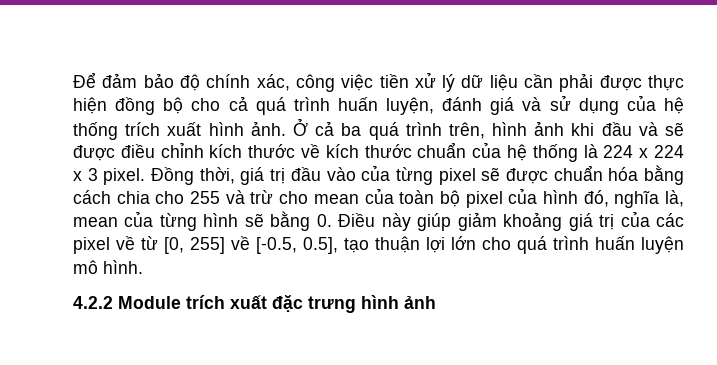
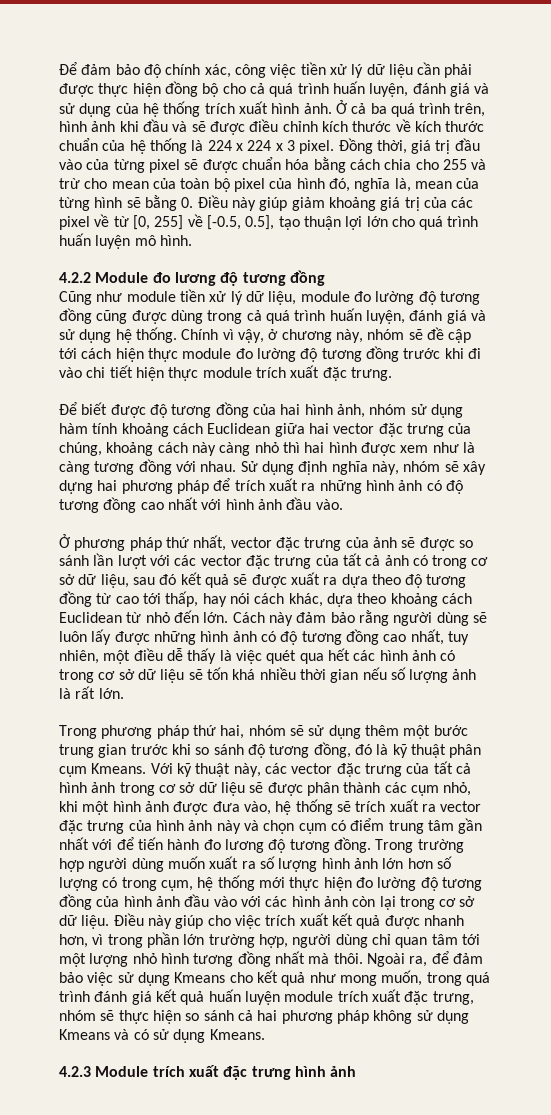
- 4.2.2 Module trích xuất đặc trưng hình ảnh
+ 4.2.2 Module đo lương độ tương đồng
+ Cũng như module tiền xử lý dữ liệu, module đo lường độ tương đồng cũng được dùng trong cả quá trình huấn luyện, đánh giá và sử dụng hệ thống. Chính vì vậy, ở chương này, nhóm sẽ đề cập tới cách hiện thực module đo lường độ tương đồng trước khi đi vào chi tiết hiện thực module trích xuất đặc trưng.
+ Để biết được độ tương đồng của hai hình ảnh, nhóm sử dụng hàm tính khoảng cách Euclidean giữa hai vector đặc trưng của chúng, khoảng cách này càng nhỏ thì hai hình được xem như là càng tương đồng với nhau. Sử dụng định nghĩa này, nhóm sẽ xây dựng hai phương pháp để trích xuất ra những hình ảnh có độ tương đồng cao nhất với hình ảnh đầu vào.
+ Ở phương pháp thứ nhất, vector đặc trưng của ảnh sẽ được so sánh lần lượt với các vector đặc trưng của tất cả ảnh có trong cơ sở dữ liệu, sau đó kết quả sẽ được xuất ra dựa theo độ tương đồng từ cao tới thấp, hay nói cách khác, dựa theo khoảng cách Euclidean từ nhỏ đến lớn. Cách này đảm bảo rằng người dùng sẽ luôn lấy được những hình ảnh có độ tương đồng cao nhất, tuy nhiên, một điều dễ thấy là việc quét qua hết các hình ảnh có trong cơ sở dữ liệu sẽ tốn khá nhiều thời gian nếu số lượng ảnh là rất lớn.
+ Trong phương pháp thứ hai, nhóm sẽ sử dụng thêm một bước trung gian trước khi so sánh độ tương đồng, đó là kỹ thuật phân cụm Kmeans. Với kỹ thuật này, các vector đặc trưng của tất cả hình ảnh trong cơ sở dữ liệu sẽ được phân thành các cụm nhỏ, khi một hình ảnh được đưa vào, hệ thống sẽ trích xuất ra vector đặc trưng của hình ảnh này và chọn cụm có điểm trung tâm gần nhất với để tiến hành đo lương độ tương đồng. Trong trường hợp người dùng muốn xuất ra số lượng hình ảnh lớn hơn số lượng có trong cụm, hệ thống mới thực hiện đo lường độ tương đồng của hình ảnh đầu vào với các hình ảnh còn lại trong cơ sở dữ liệu. Điều này giúp cho việc trích xuất kết quả được nhanh hơn, vì trong phần lớn trường hợp, người dùng chỉ quan tâm tới một lượng nhỏ hình tương đồng nhất mà thôi. Ngoài ra, để đảm bảo việc sử dụng Kmeans cho kết quả như mong muốn, trong quá trình đánh giá kết quả huấn luyện module trích xuất đặc trưng, nhóm sẽ thực hiện so sánh cả hai phương pháp không sử dụng Kmeans và có sử dụng Kmeans.
+ 4.2.3 Module trích xuất đặc trưng hình ảnh

